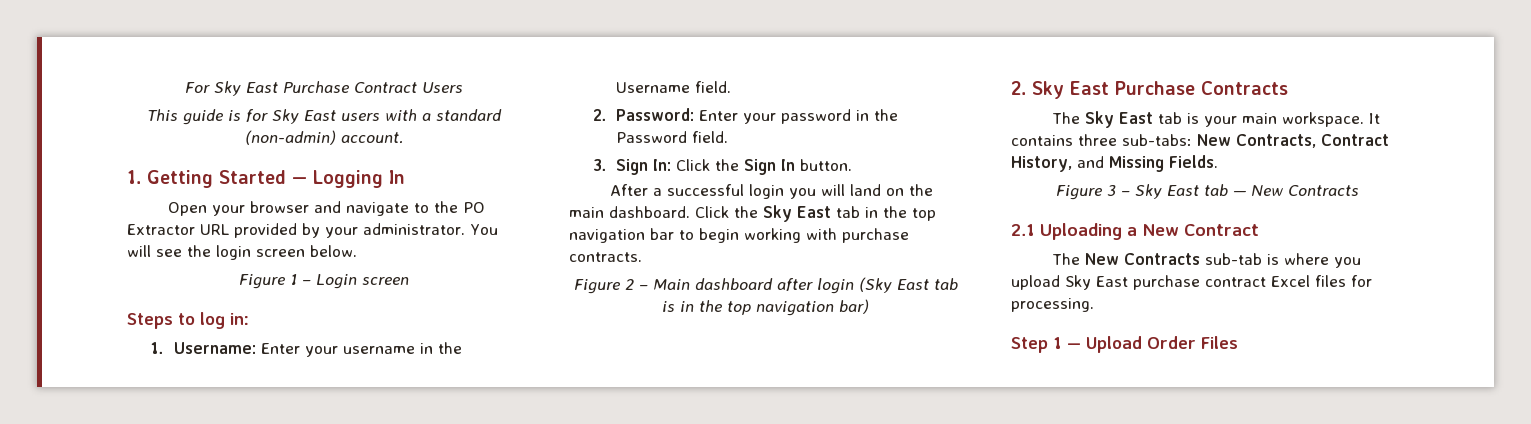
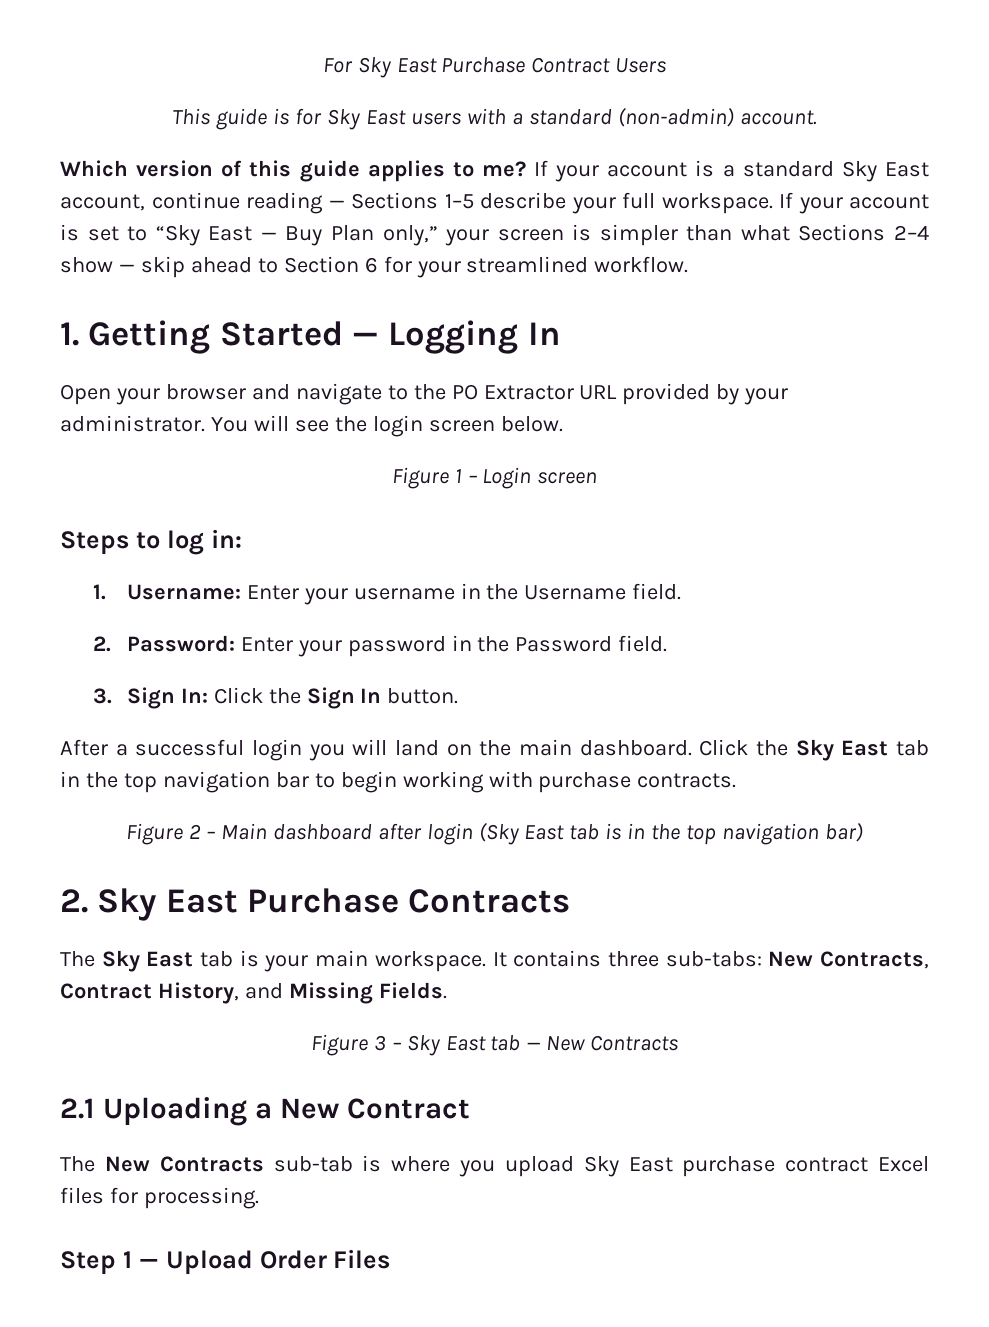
+ Which version of this guide applies to me? If your account is a standard Sky East account, continue reading — Sections 1–5 describe your full workspace. If your account is set to “Sky East — Buy Plan only,” your screen is simpler than what Sections 2–4 show — skip ahead to Section 6 for your streamlined workflow.

